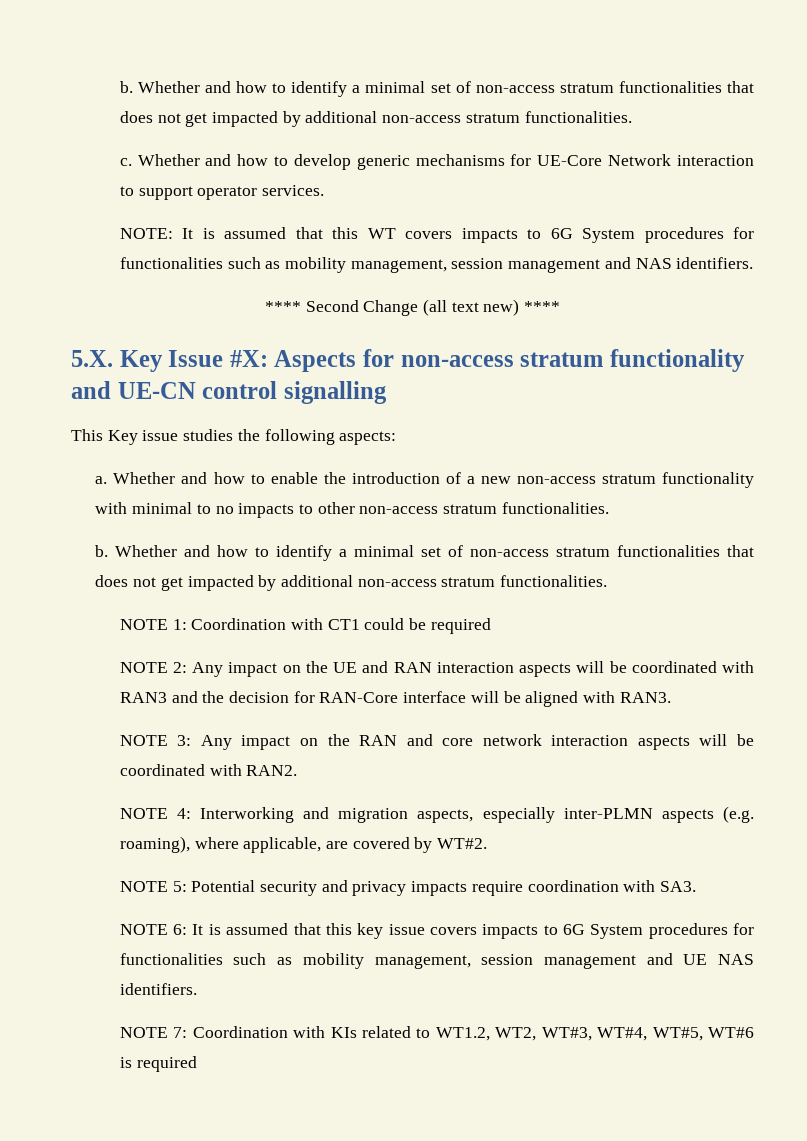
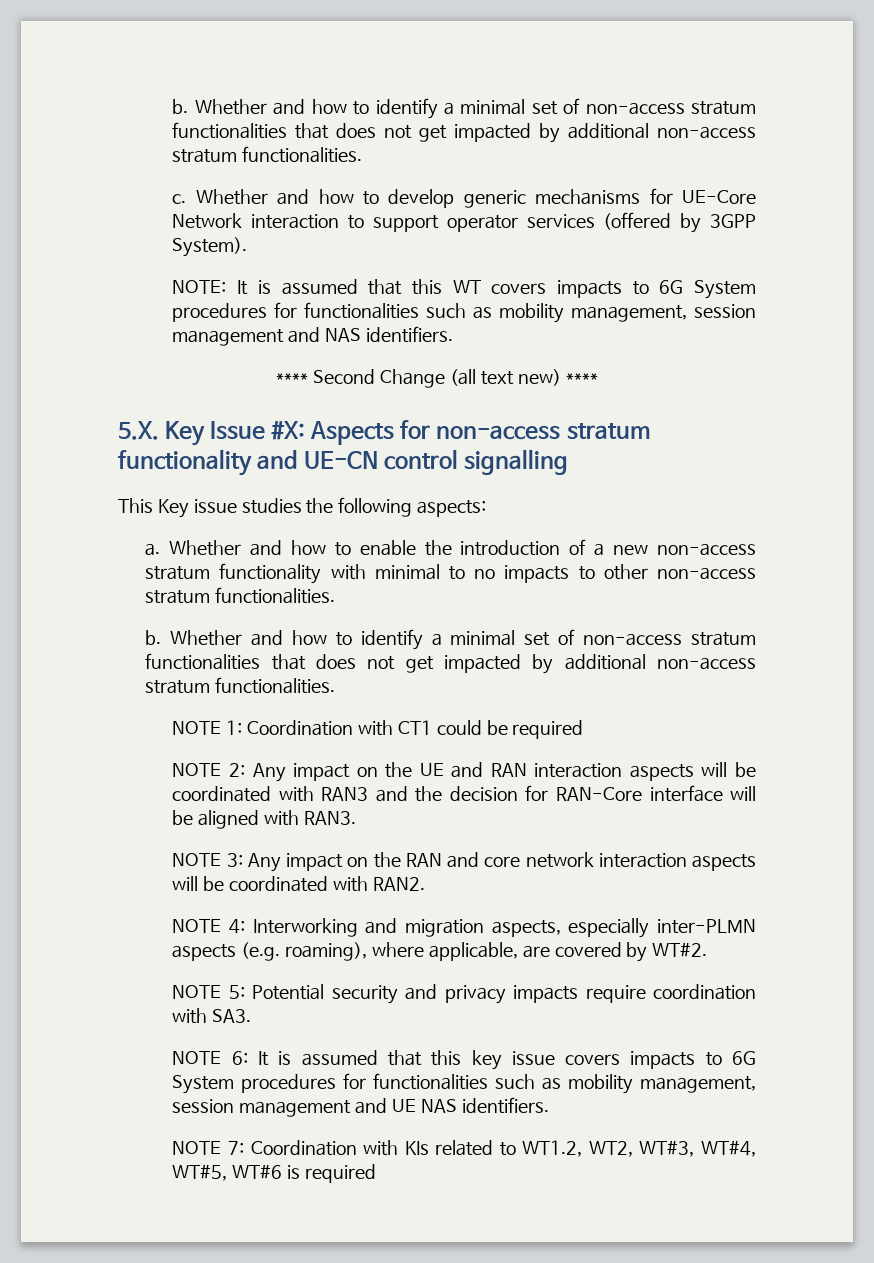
- Whether and how to develop generic mechanisms for UE-Core Network interaction to support operator services.
+ Whether and how to develop generic mechanisms for UE-Core Network interaction to support operator services (offered by 3GPP System).

